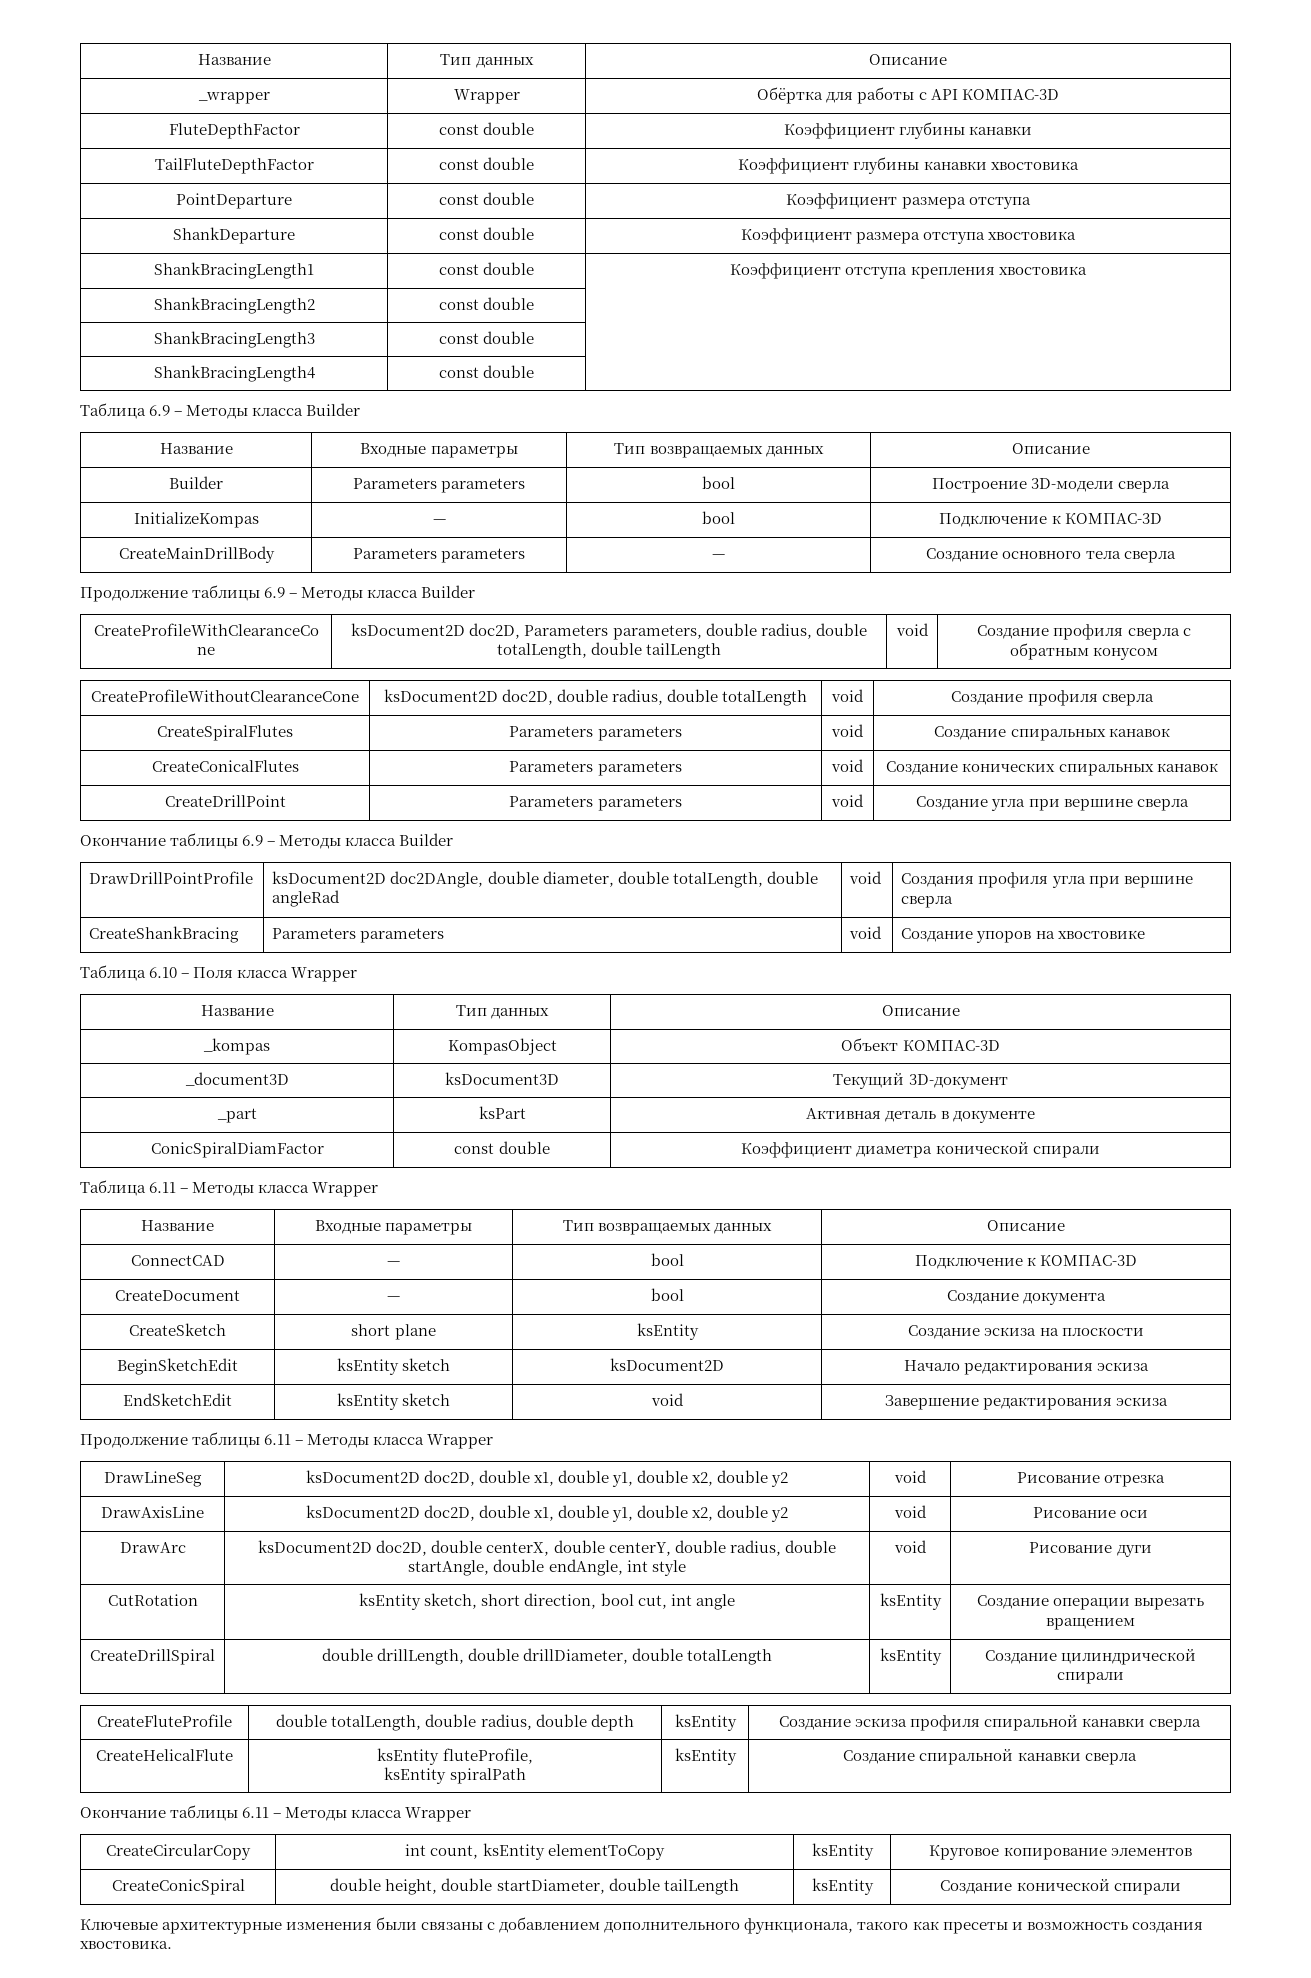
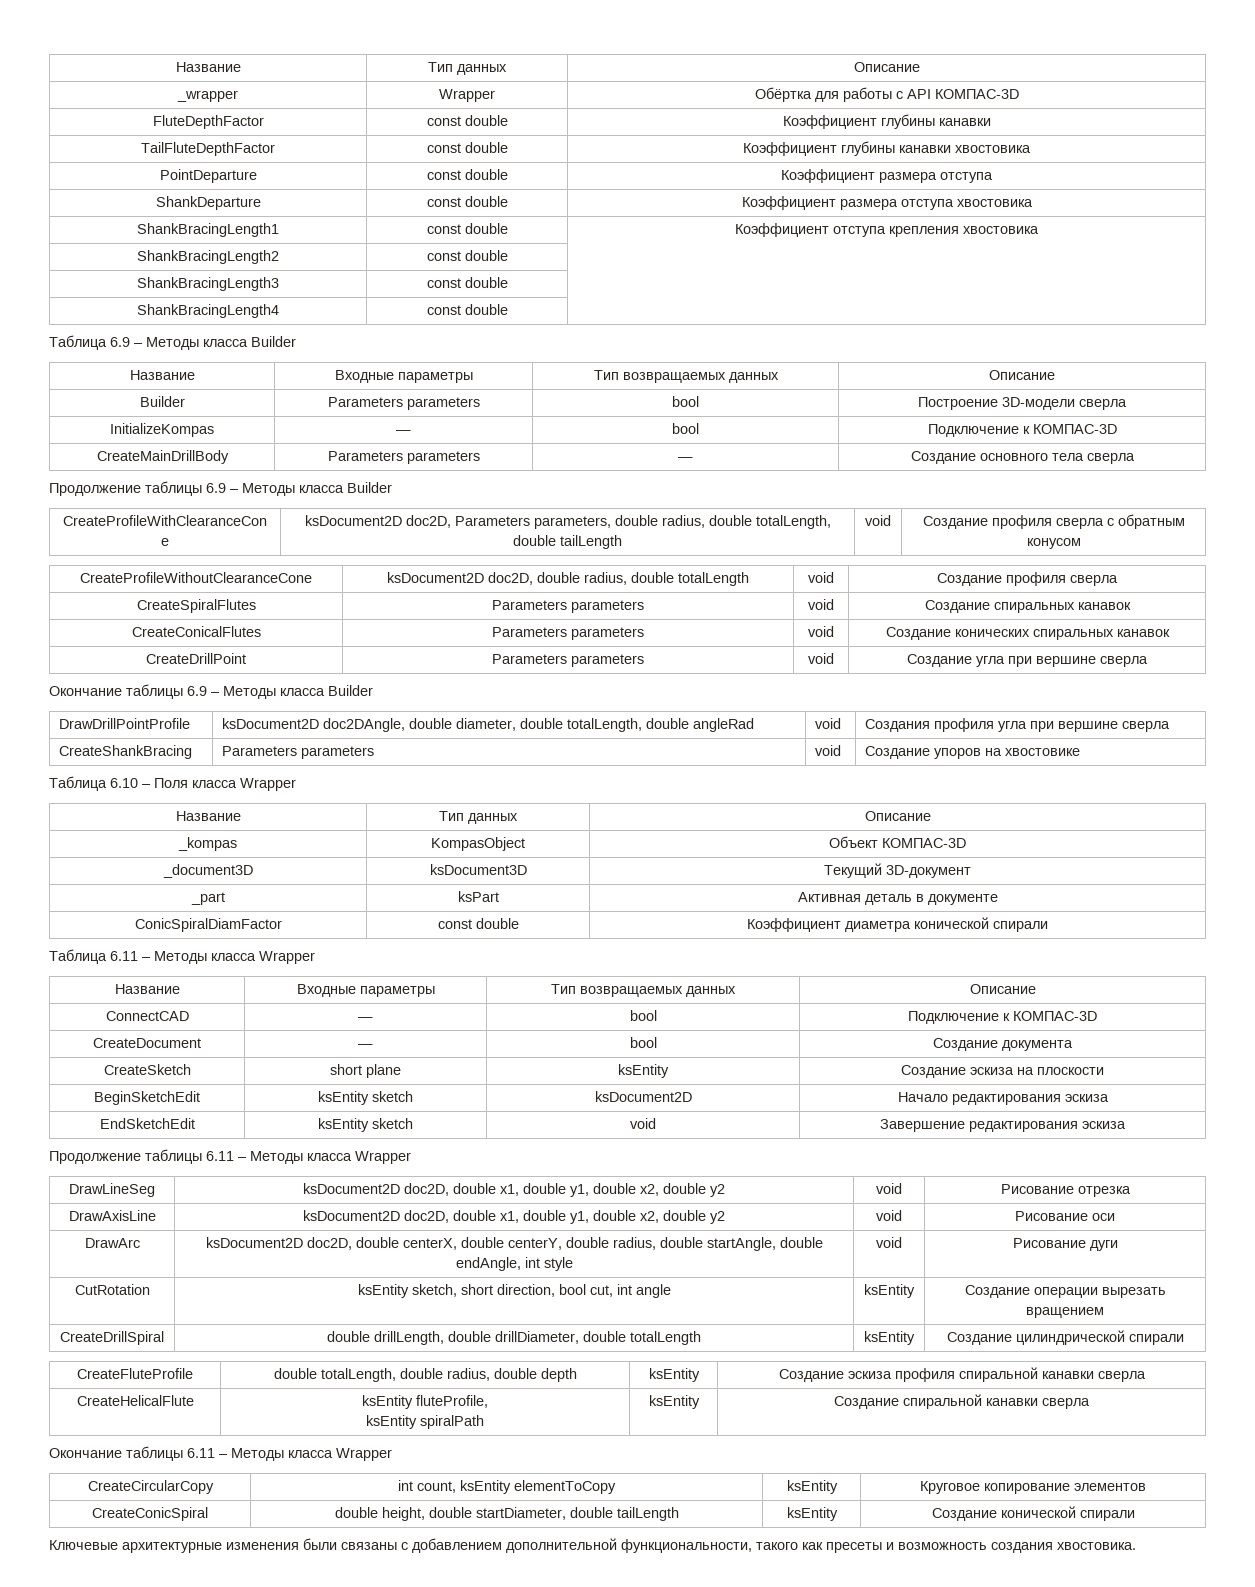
- Ключевые архитектурные изменения были связаны с добавлением дополнительного функционала, такого как пресеты и возможность создания хвостовика.
+ Ключевые архитектурные изменения были связаны с добавлением дополнительной функциональности, такого как пресеты и возможность создания хвостовика.

